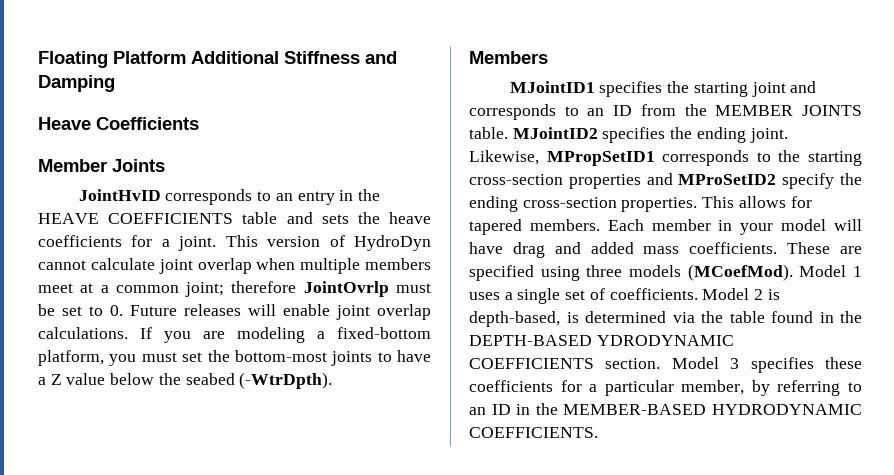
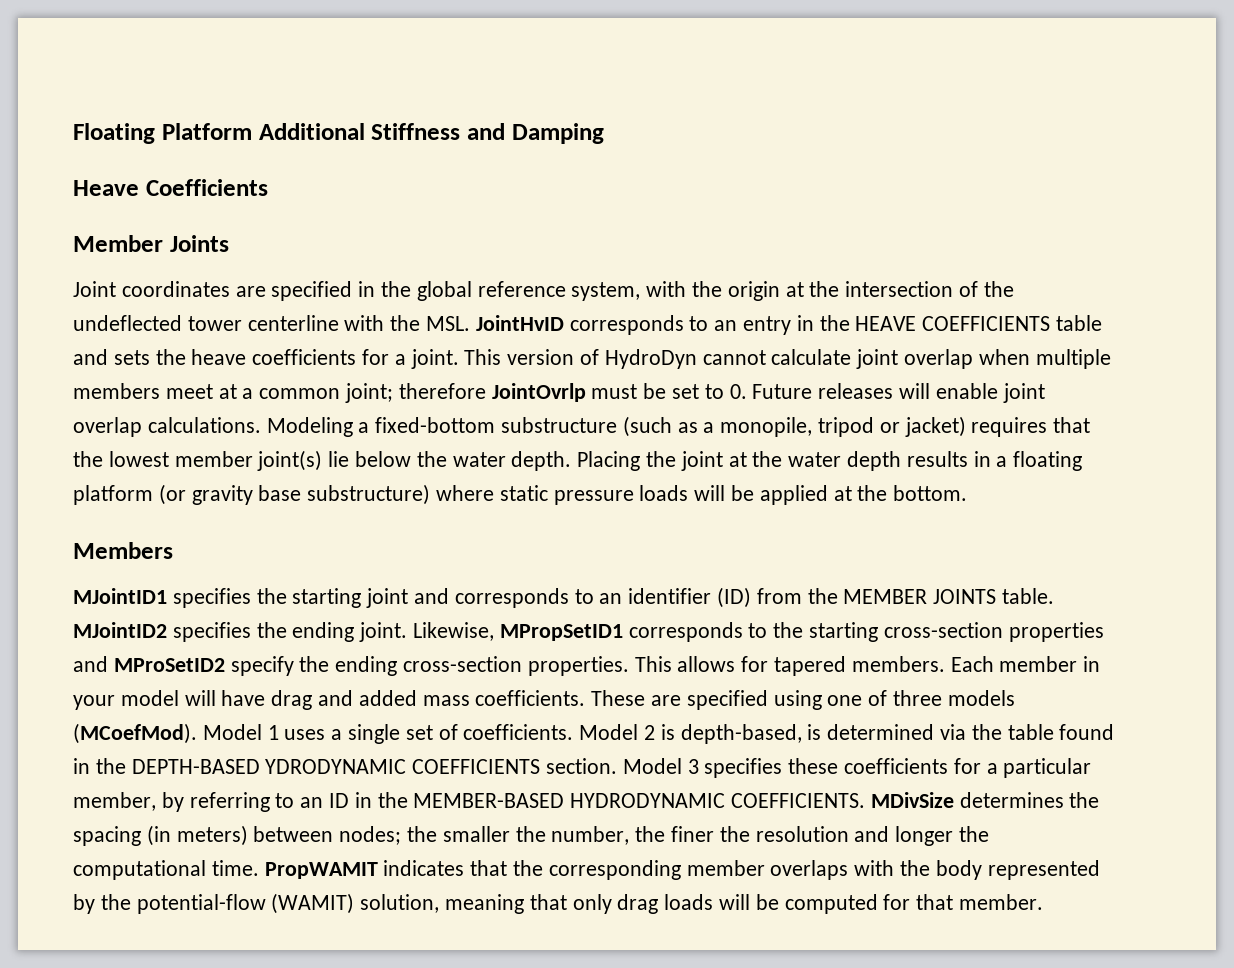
- JointHvID corresponds to an entry in the HEAVE COEFFICIENTS table and sets the heave coefficients for a joint.
+ Joint coordinates are specified in the global reference system, with the origin at the intersection of the undeflected tower centerline with the MSL. JointHvID corresponds to an entry in the HEAVE COEFFICIENTS table and sets the heave coefficients for a joint.
- If you are modeling a fixed-bottom platform, you must set the bottom-most joints to have a Z value below the seabed (-WtrDpth).
+ Modeling a fixed-bottom substructure (such as a monopile, tripod or jacket) requires that the lowest member joint(s) lie below the water depth. Placing the joint at the water depth results in a floating platform (or gravity base substructure) where static pressure loads will be applied at the bottom.
- MJointID1 specifies the starting joint and corresponds to an ID from the MEMBER JOINTS table.
+ MJointID1 specifies the starting joint and corresponds to an identifier (ID) from the MEMBER JOINTS table.
- These are specified using three models (MCoefMod).
+ These are specified using one of three models (MCoefMod).
+ MDivSize determines the spacing (in meters) between nodes; the smaller the number, the finer the resolution and longer the computational time. PropWAMIT indicates that the corresponding member overlaps with the body represented by the potential-flow (WAMIT) solution, meaning that only drag loads will be computed for that member.

